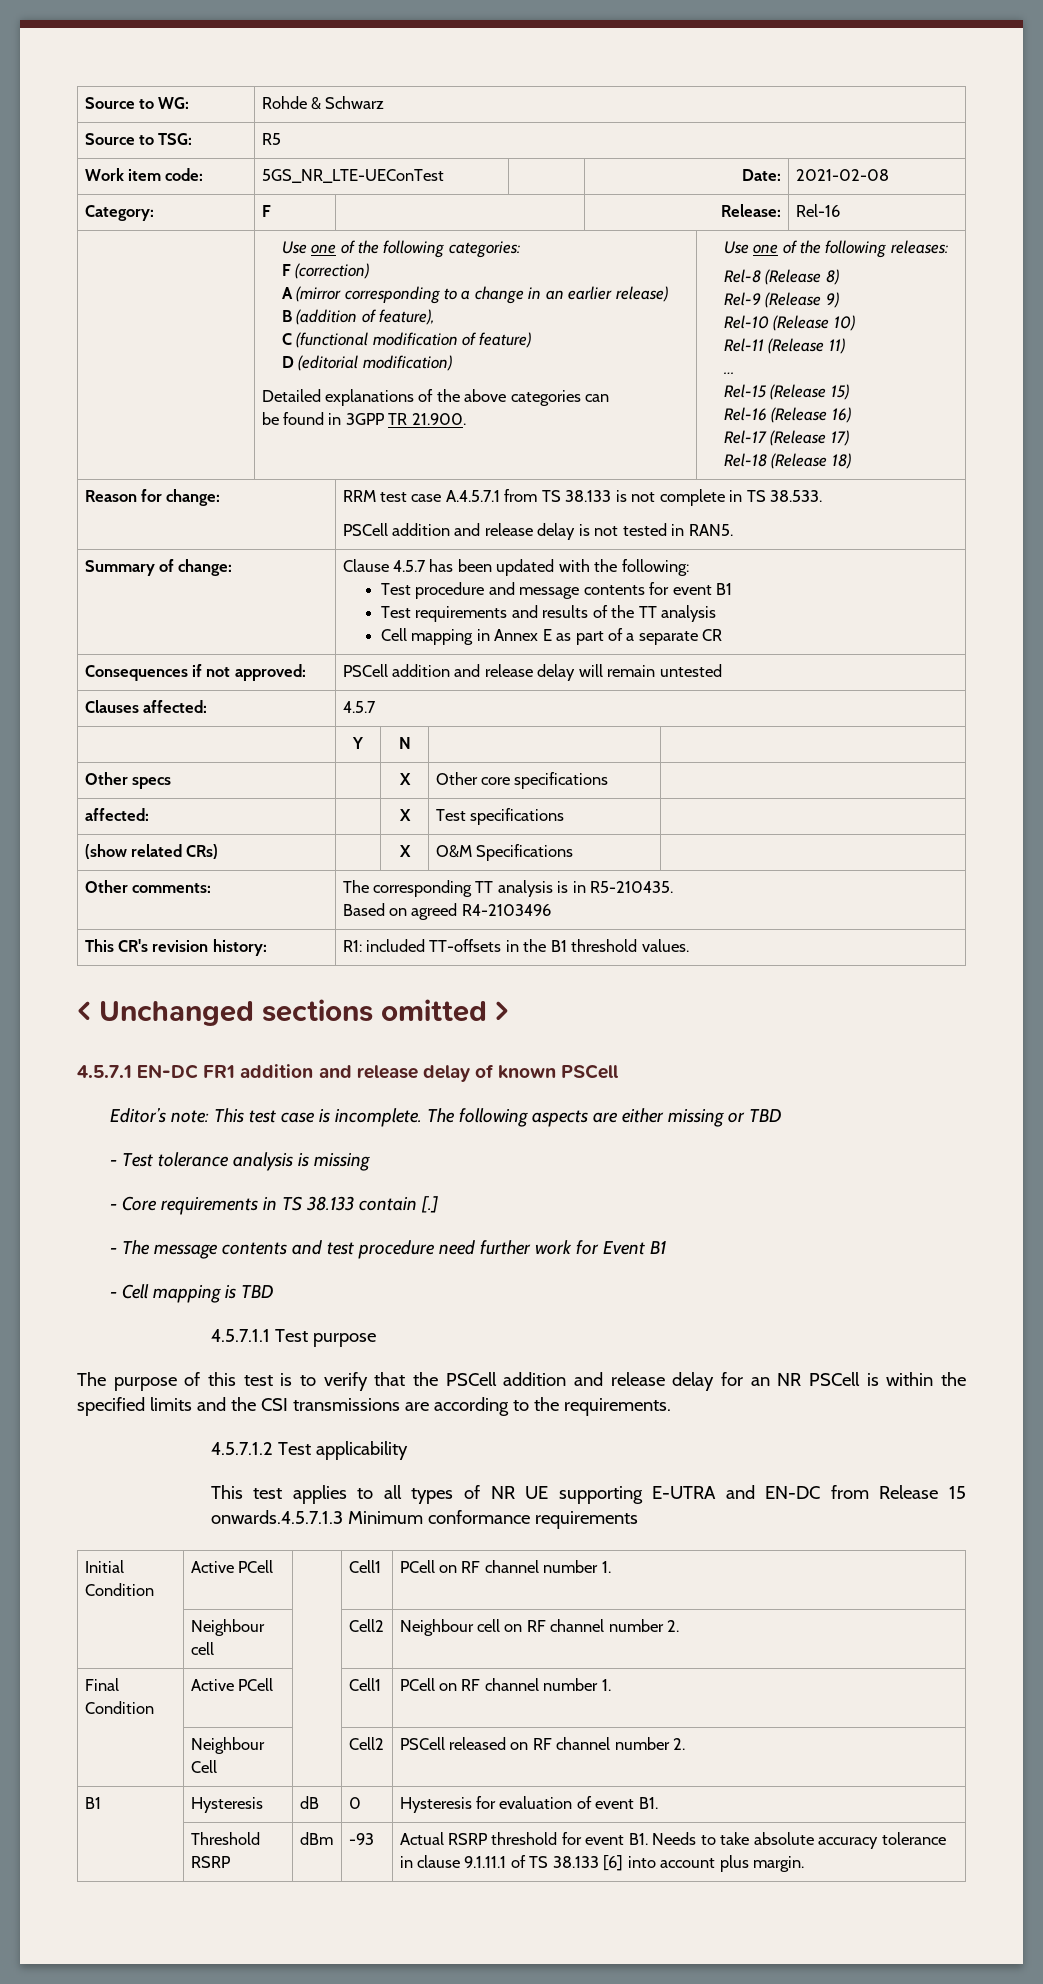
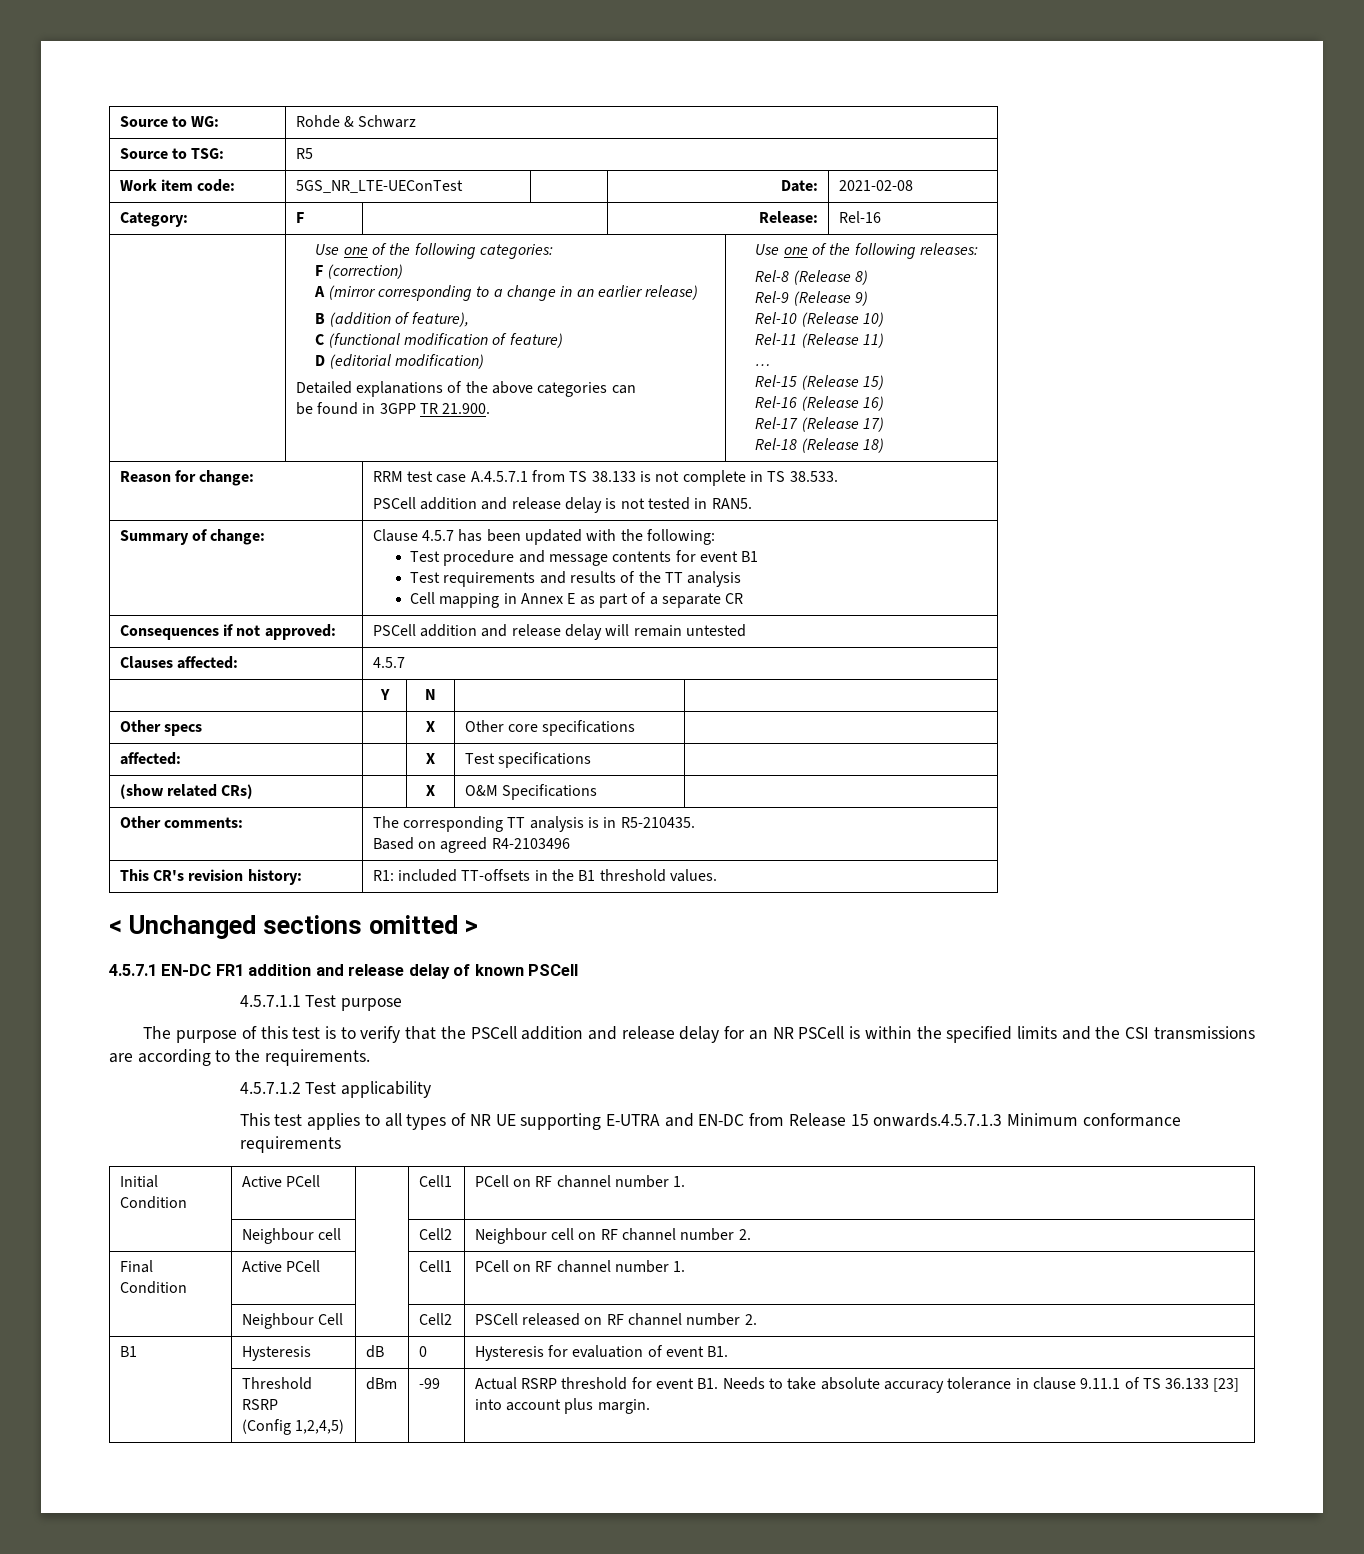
- Editor’s note: This test case is incomplete. The following aspects are either missing or TBD
- - Test tolerance analysis is missing
- - Core requirements in TS 38.133 contain [.]
- - The message contents and test procedure need further work for Event B1
- - Cell mapping is TBD
- | Threshold RSRP | dBm | -93 | Actual RSRP threshold for event B1. Needs to take absolute accuracy tolerance in clause 9.1.11.1 of TS 38.133 [6] into account plus margin.
+ | Threshold RSRP
+ (Config 1,2,4,5) | dBm | -99 | Actual RSRP threshold for event B1. Needs to take absolute accuracy tolerance in clause 9.11.1 of TS 36.133 [23] into account plus margin.

